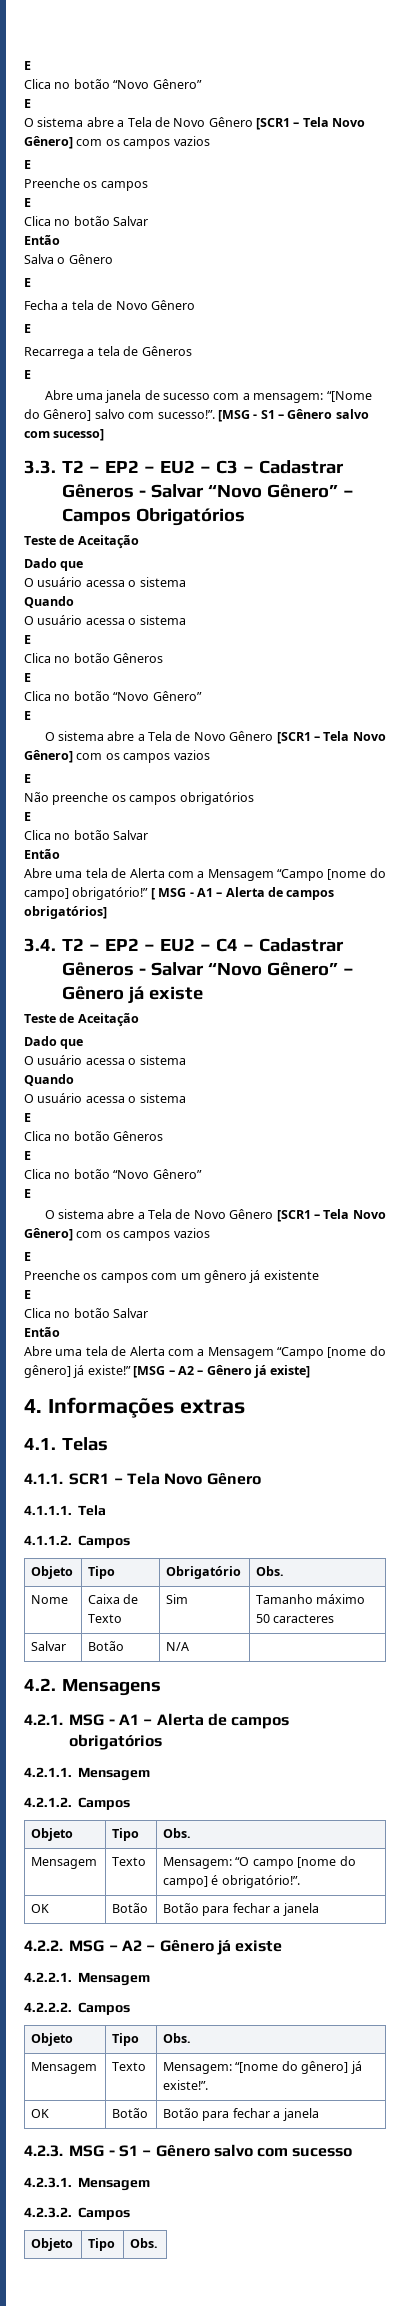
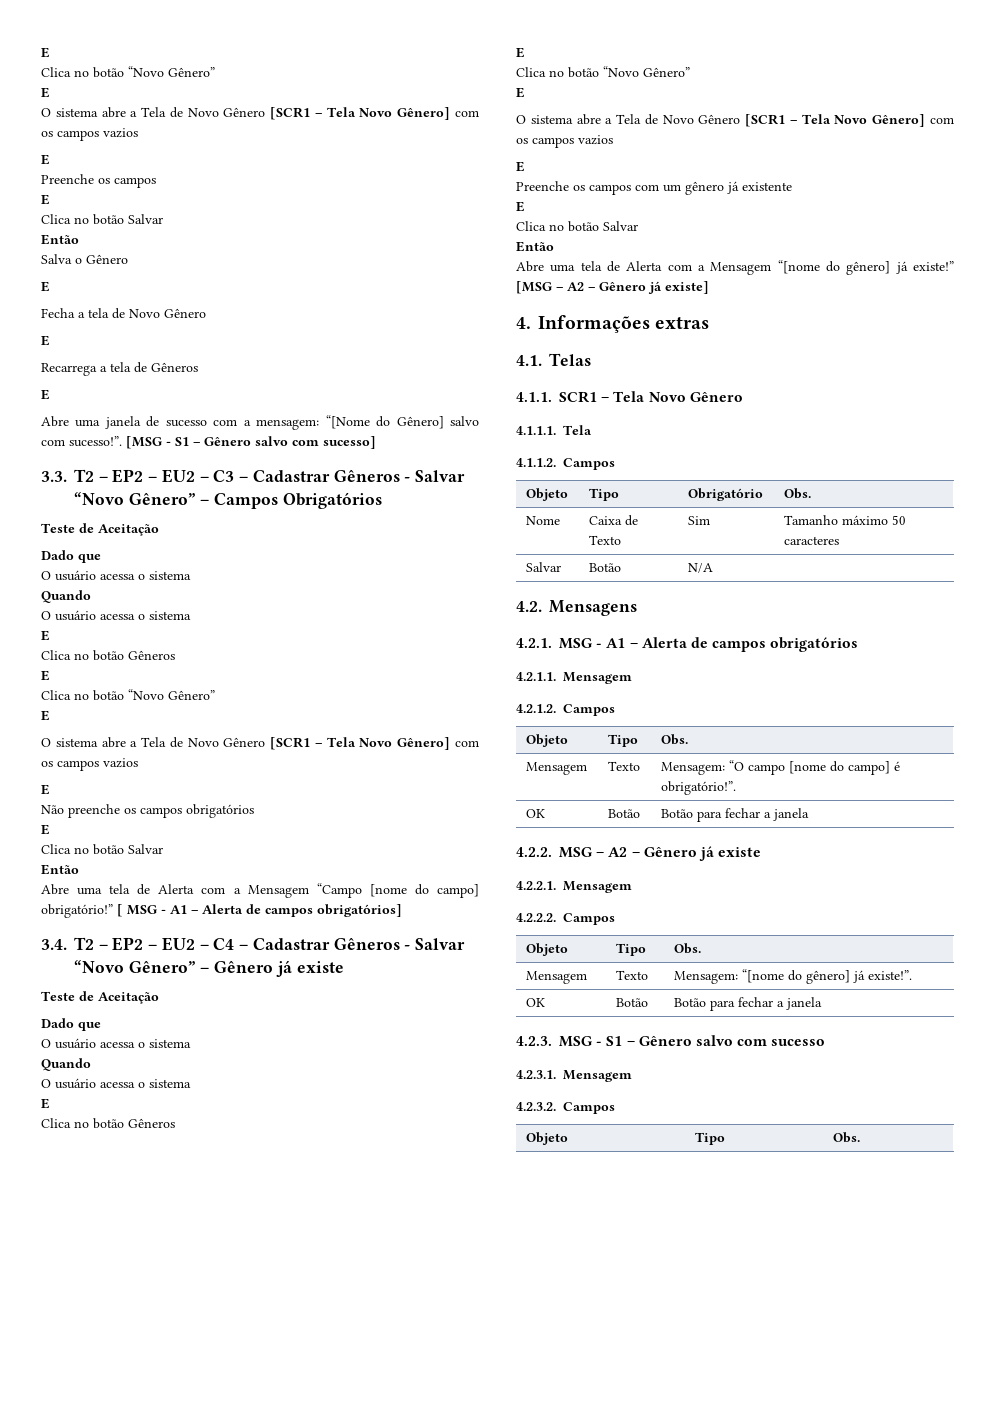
- Abre uma tela de Alerta com a Mensagem “Campo [nome do gênero] já existe!”
+ Abre uma tela de Alerta com a Mensagem “[nome do gênero] já existe!”

